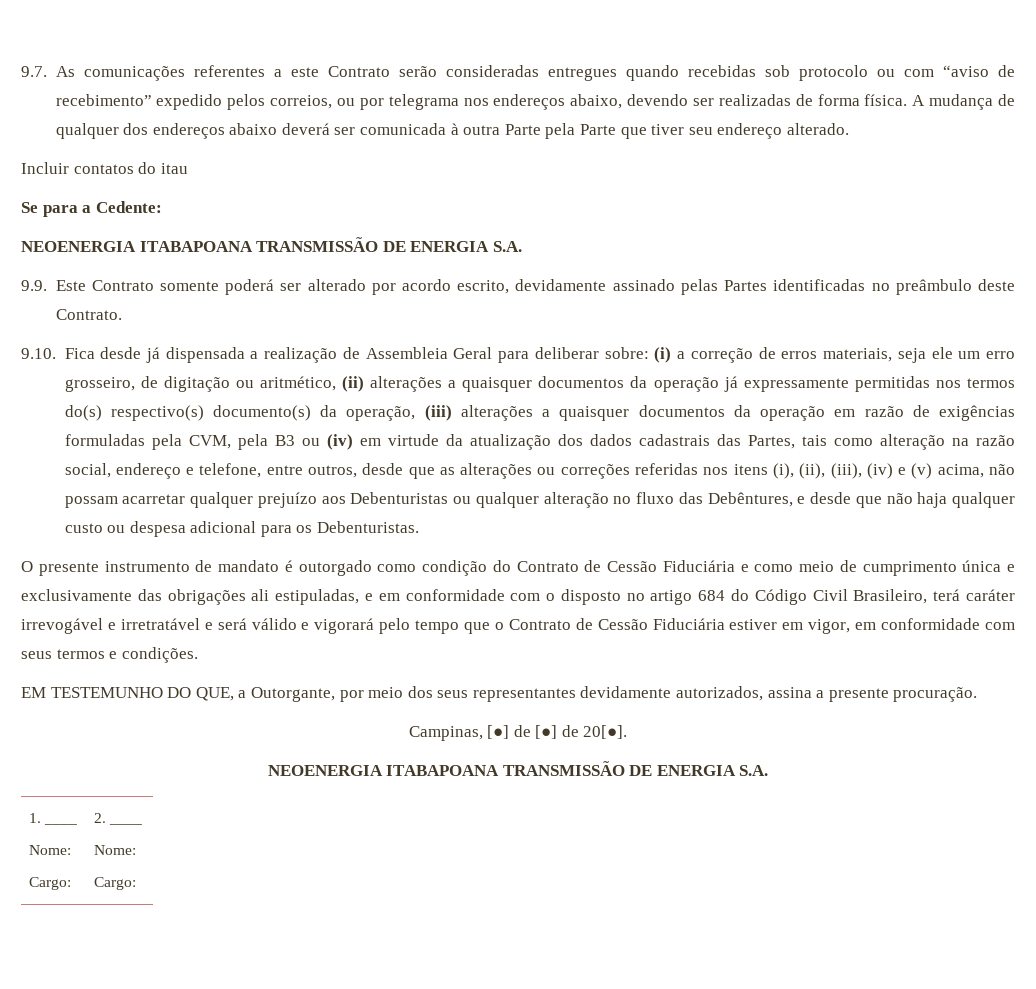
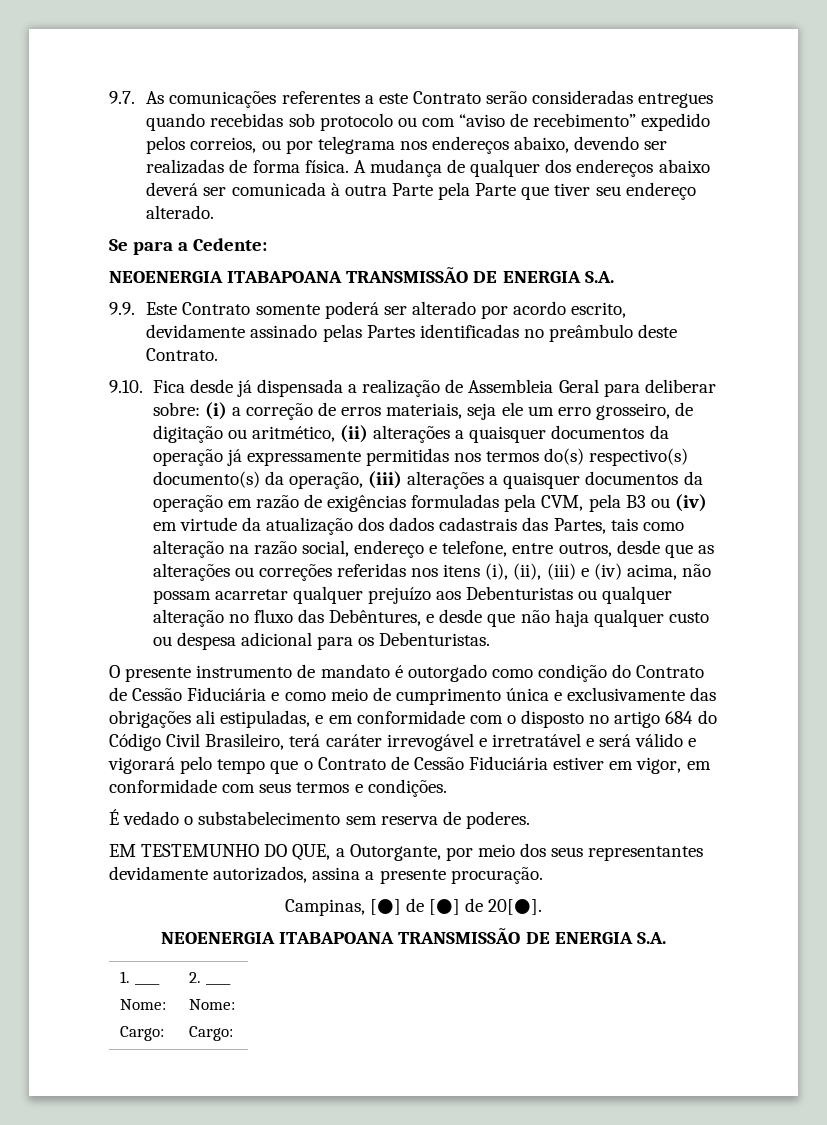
- Incluir contatos do itau
- (i) a correção de erros materiais, seja ele um erro grosseiro, de digitação ou aritmético, (ii) alterações a quaisquer documentos da operação já expressamente permitidas nos termos do(s) respectivo(s) documento(s) da operação, (iii) alterações a quaisquer documentos da operação em razão de exigências formuladas pela CVM, pela B3 ou (iv) em virtude da atualização dos dados cadastrais das Partes, tais como alteração na razão social, endereço e telefone, entre outros, desde que as alterações ou correções referidas nos itens (i), (ii), (iii), (iv) e (v) acima, não possam acarretar qualquer prejuízo aos Debenturistas ou qualquer alteração no fluxo das Debêntures, e desde que não haja qualquer custo ou despesa adicional para os Debenturistas.
+ (i) a correção de erros materiais, seja ele um erro grosseiro, de digitação ou aritmético, (ii) alterações a quaisquer documentos da operação já expressamente permitidas nos termos do(s) respectivo(s) documento(s) da operação, (iii) alterações a quaisquer documentos da operação em razão de exigências formuladas pela CVM, pela B3 ou (iv) em virtude da atualização dos dados cadastrais das Partes, tais como alteração na razão social, endereço e telefone, entre outros, desde que as alterações ou correções referidas nos itens (i), (ii), (iii) e (iv) acima, não possam acarretar qualquer prejuízo aos Debenturistas ou qualquer alteração no fluxo das Debêntures, e desde que não haja qualquer custo ou despesa adicional para os Debenturistas.
+ É vedado o substabelecimento sem reserva de poderes.

